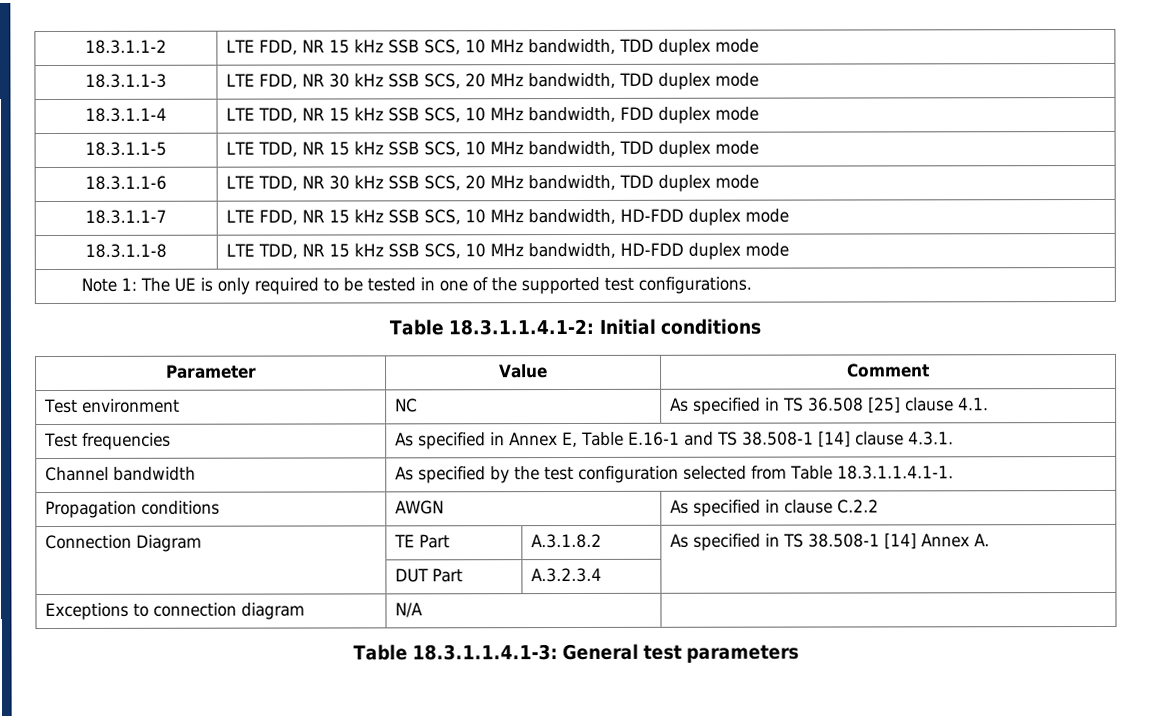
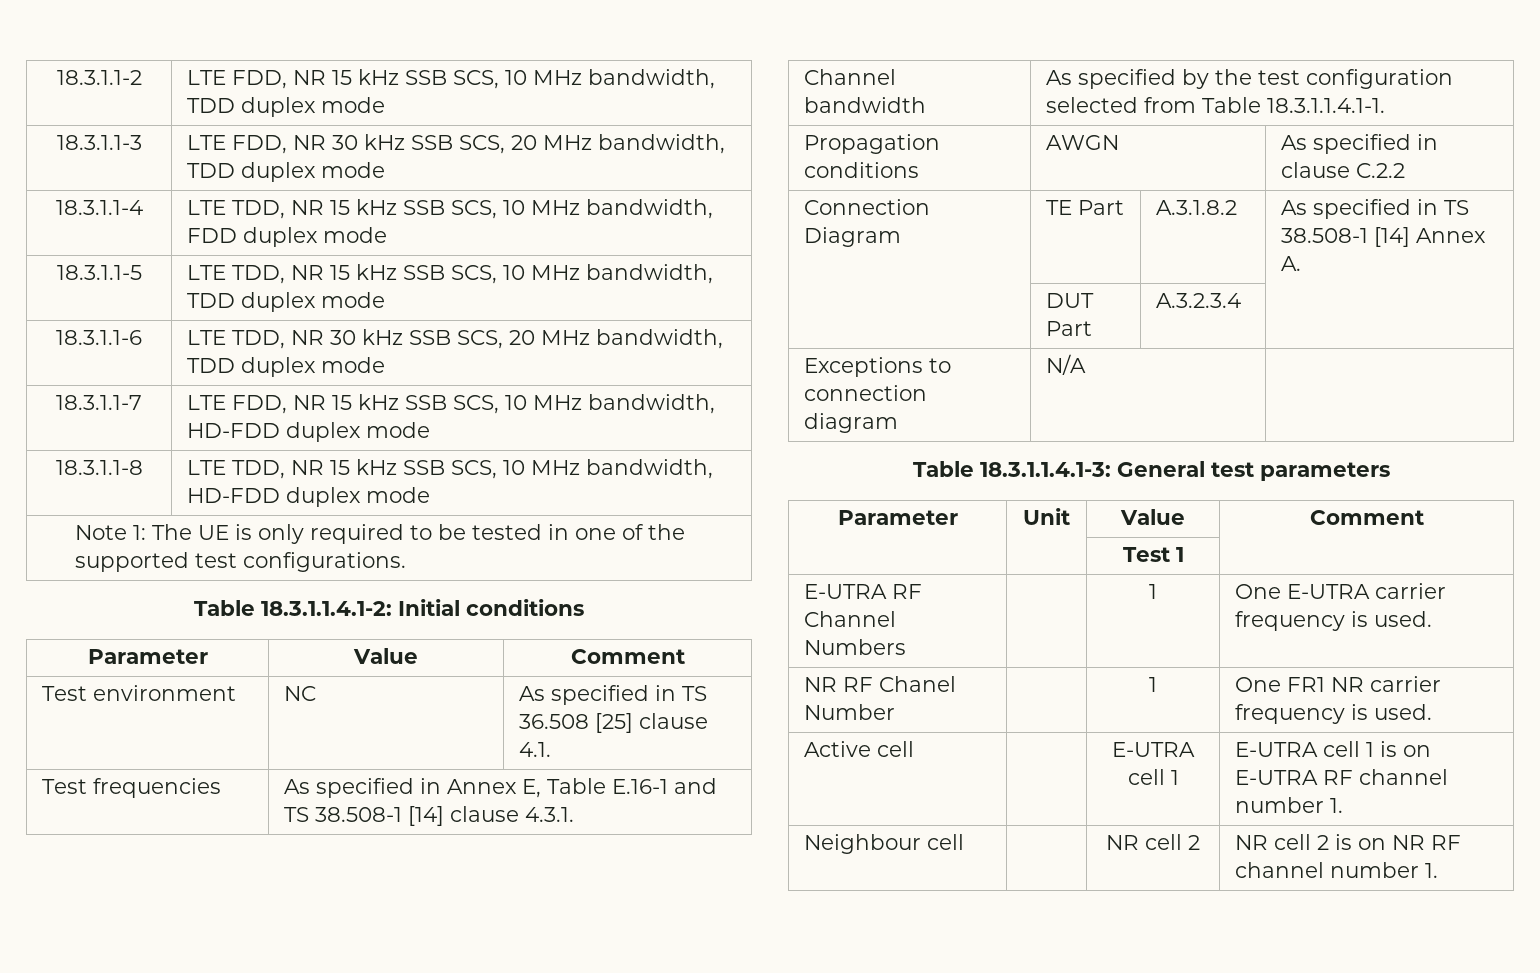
+ Parameter | Unit | Value | Comment
+ | | Test 1 |
+ E-UTRA RF Channel Numbers | | 1 | One E-UTRA carrier frequency is used.
+ NR RF Chanel Number | | 1 | One FR1 NR carrier frequency is used.
+ Active cell | | E-UTRA cell 1 | E-UTRA cell 1 is on E-UTRA RF channel number 1.
+ Neighbour cell | | NR cell 2 | NR cell 2 is on NR RF channel number 1.

